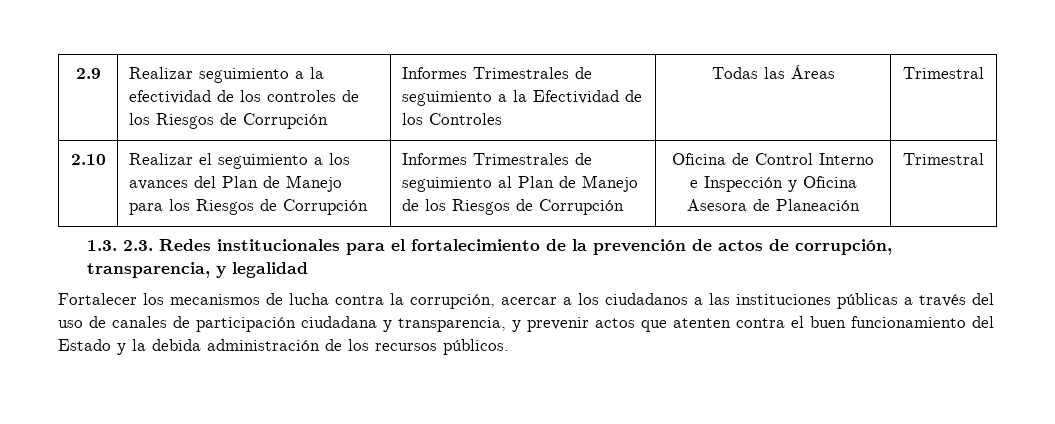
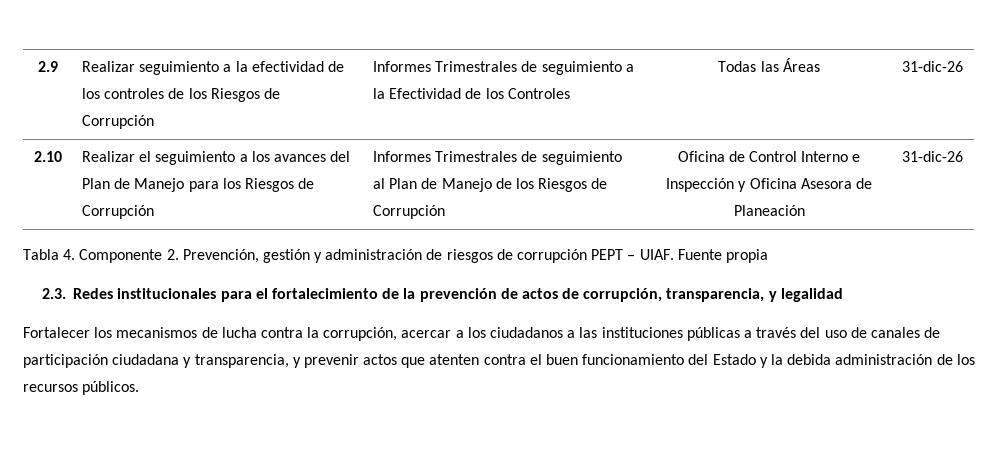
- 2.9 | Realizar seguimiento a la efectividad de los controles de los Riesgos de Corrupción | Informes Trimestrales de seguimiento a la Efectividad de los Controles | Todas las Áreas | Trimestral
+ 2.9 | Realizar seguimiento a la efectividad de los controles de los Riesgos de Corrupción | Informes Trimestrales de seguimiento a la Efectividad de los Controles | Todas las Áreas | 31-dic-26
- Oficina de Control Interno e Inspección y Oficina Asesora de Planeación | Trimestral
- 1.3. 2.3. Redes institucionales para el fortalecimiento de la prevención de actos de corrupción, transparencia, y legalidad
+ Oficina de Control Interno e Inspección y Oficina Asesora de Planeación | 31-dic-26
+ Tabla 4. Componente 2. Prevención, gestión y administración de riesgos de corrupción PEPT – UIAF. Fuente propia
+ 2.3. Redes institucionales para el fortalecimiento de la prevención de actos de corrupción, transparencia, y legalidad

